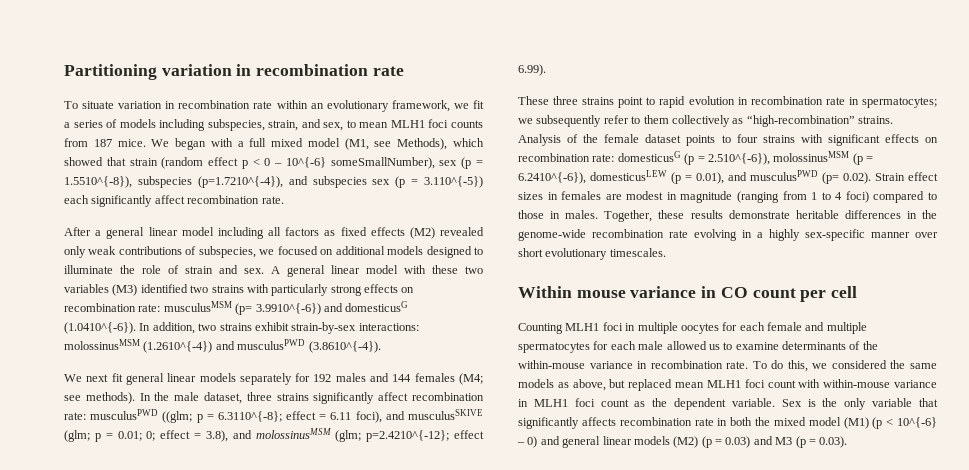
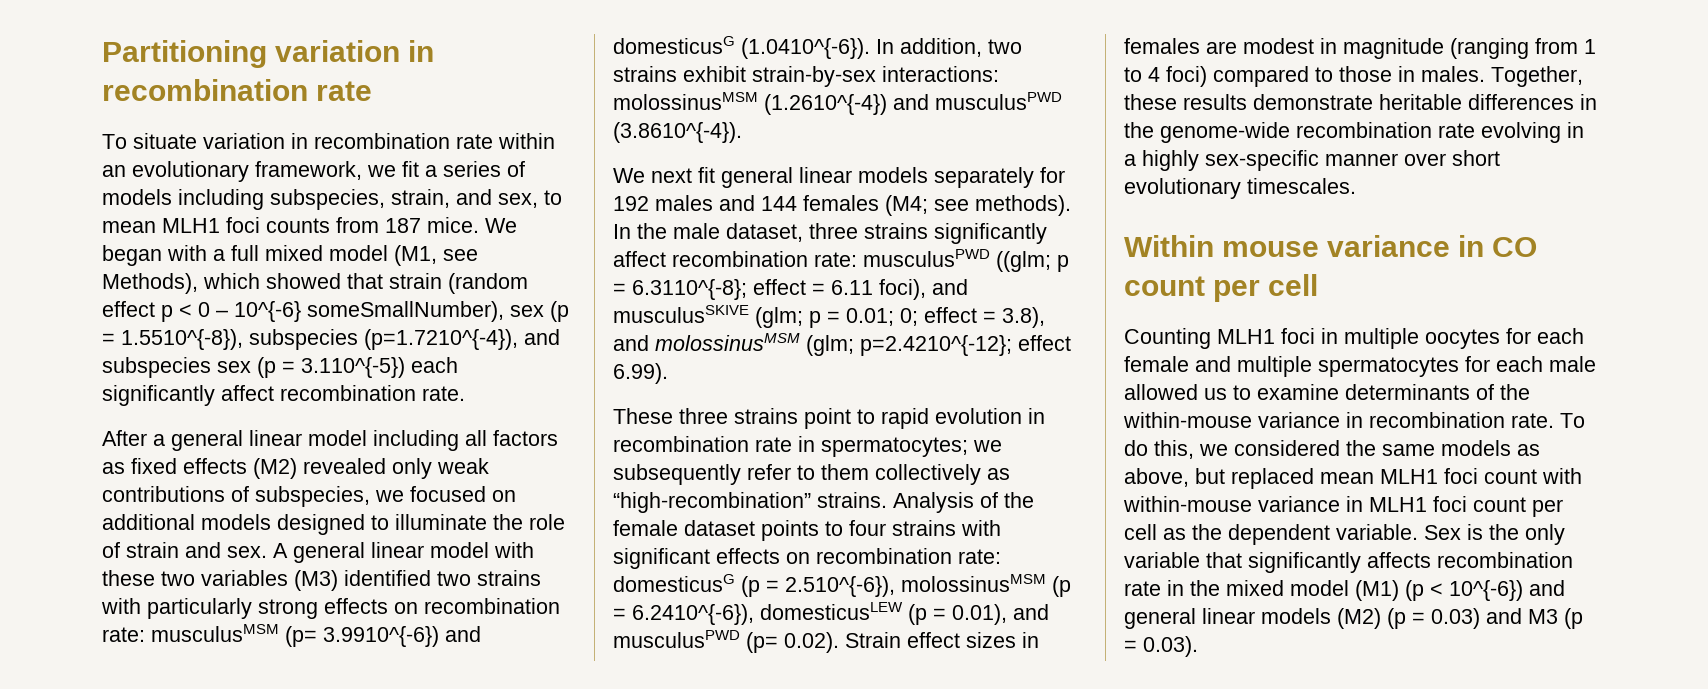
- To do this, we considered the same models as above, but replaced mean MLH1 foci count with within-mouse variance in MLH1 foci count as the dependent variable.
+ To do this, we considered the same models as above, but replaced mean MLH1 foci count with within-mouse variance in MLH1 foci count per cell as the dependent variable.
- Sex is the only variable that significantly affects recombination rate in both the mixed model (M1) (p < 10^{-6} – 0) and general linear models (M2) (p = 0.03) and M3 (p = 0.03).
+ Sex is the only variable that significantly affects recombination rate in the mixed model (M1) (p < 10^{-6}) and general linear models (M2) (p = 0.03) and M3 (p = 0.03).

